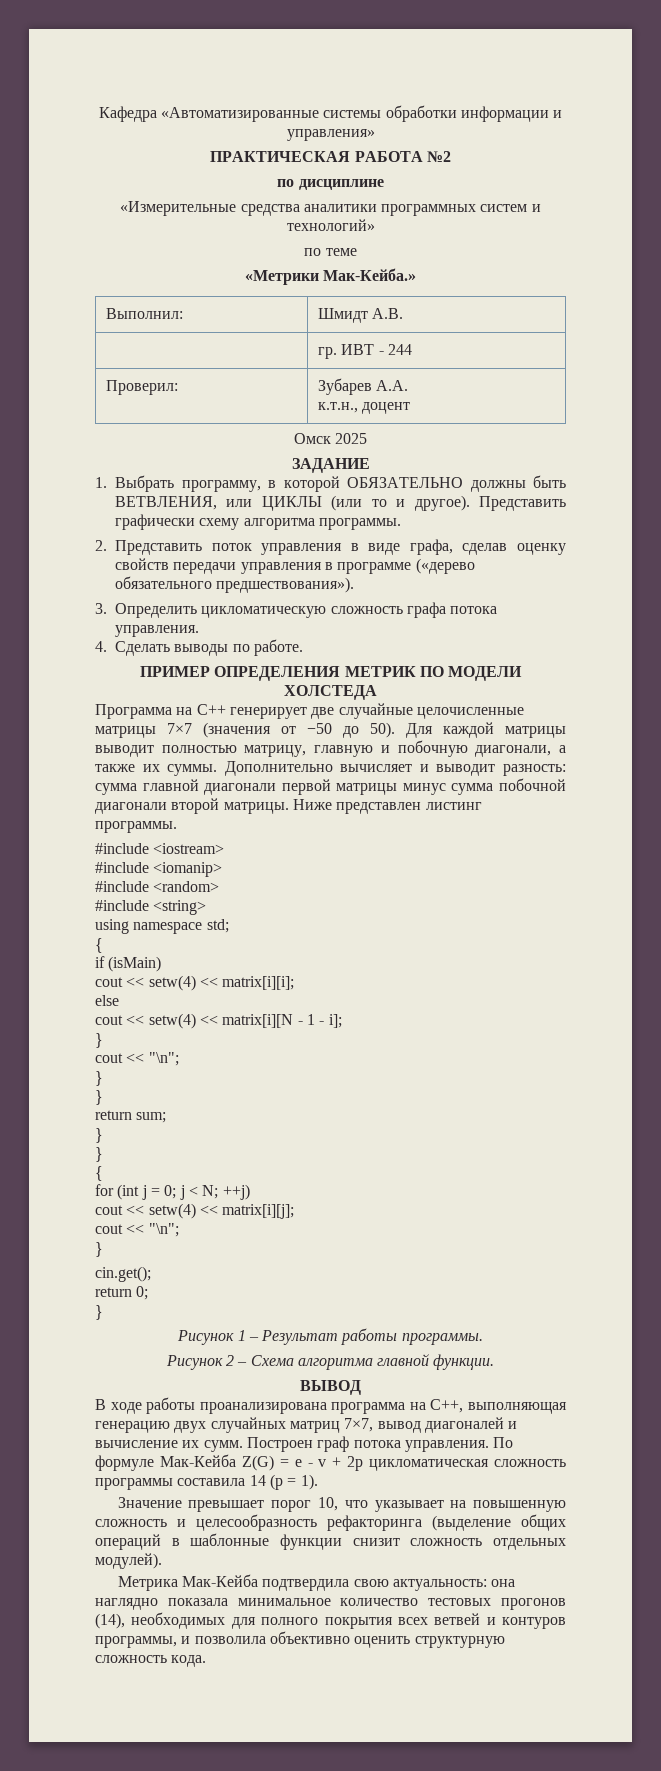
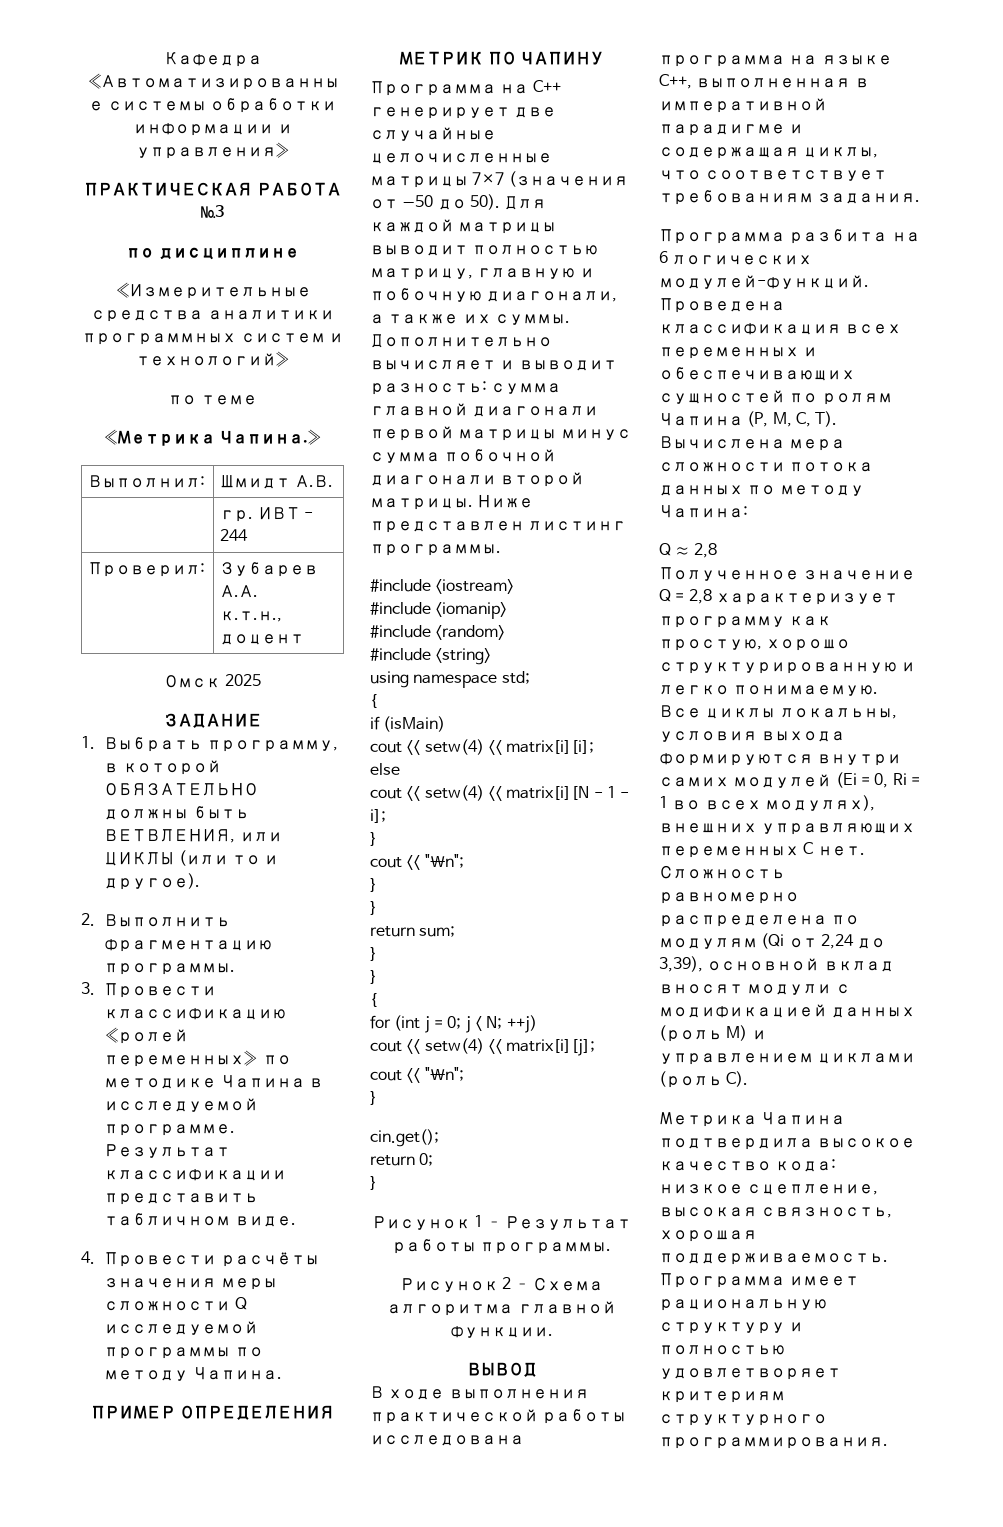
- ПРАКТИЧЕСКАЯ РАБОТА №2
+ ПРАКТИЧЕСКАЯ РАБОТА №3
- «Метрики Мак-Кейба.»
+ «Метрика Чапина.»
- 1. Выбрать программу, в которой ОБЯЗАТЕЛЬНО должны быть ВЕТВЛЕНИЯ, или ЦИКЛЫ (или то и другое). Представить графически схему алгоритма программы.
- 2. Представить поток управления в виде графа, сделав оценку свойств передачи управления в программе («дерево обязательного предшествования»).
- 3. Определить цикломатическую сложность графа потока управления.
- 4. Сделать выводы по работе.
+ 1. Выбрать программу, в которой ОБЯЗАТЕЛЬНО должны быть ВЕТВЛЕНИЯ, или ЦИКЛЫ (или то и другое).
+ 2. Выполнить фрагментацию программы.
+ 3. Провести классификацию «ролей переменных» по методике Чапина в исследуемой программе. Результат классификации представить табличном виде.
+ 4. Провести расчёты значения меры сложности Q исследуемой программы по методу Чапина.
- ПРИМЕР ОПРЕДЕЛЕНИЯ МЕТРИК ПО МОДЕЛИ ХОЛСТЕДА
+ ПРИМЕР ОПРЕДЕЛЕНИЯ МЕТРИК ПО ЧАПИНУ
- В ходе работы проанализирована программа на C++, выполняющая генерацию двух случайных матриц 7×7, вывод диагоналей и вычисление их сумм. Построен граф потока управления. По формуле Мак-Кейба Z(G) = e - v + 2p цикломатическая сложность программы составила 14 (p = 1).
- Значение превышает порог 10, что указывает на повышенную сложность и целесообразность рефакторинга (выделение общих операций в шаблонные функции снизит сложность отдельных модулей).
- Метрика Мак-Кейба подтвердила свою актуальность: она наглядно показала минимальное количество тестовых прогонов (14), необходимых для полного покрытия всех ветвей и контуров программы, и позволила объективно оценить структурную сложность кода.
+ В ходе выполнения практической работы исследована программа на языке C++, выполненная в императивной парадигме и содержащая циклы, что соответствует требованиям задания.
+ Программа разбита на 6 логических модулей-функций. Проведена классификация всех переменных и обеспечивающих сущностей по ролям Чапина (P, M, C, T). Вычислена мера сложности потока данных по методу Чапина:
+ Q ≈ 2,8
+ Полученное значение Q = 2,8 характеризует программу как простую, хорошо структурированную и легко понимаемую. Все циклы локальны, условия выхода формируются внутри самих модулей (Ei = 0, Ri = 1 во всех модулях), внешних управляющих переменных C нет. Сложность равномерно распределена по модулям (Qi от 2,24 до 3,39), основной вклад вносят модули с модификацией данных (роль M) и управлением циклами (роль C).
+ Метрика Чапина подтвердила высокое качество кода: низкое сцепление, высокая связность, хорошая поддерживаемость. Программа имеет рациональную структуру и полностью удовлетворяет критериям структурного программирования.

